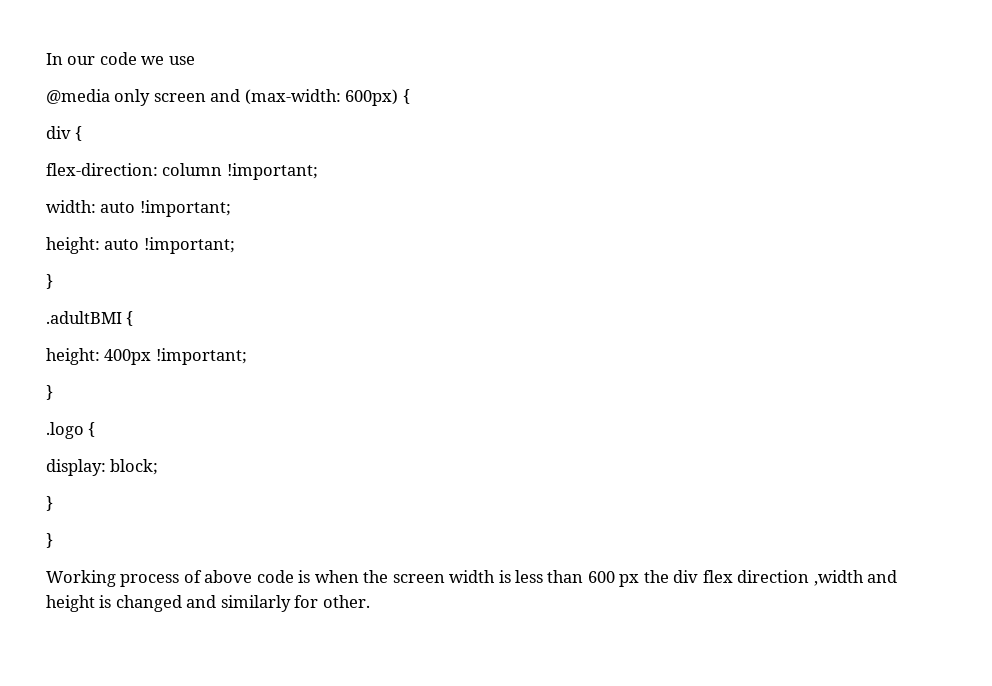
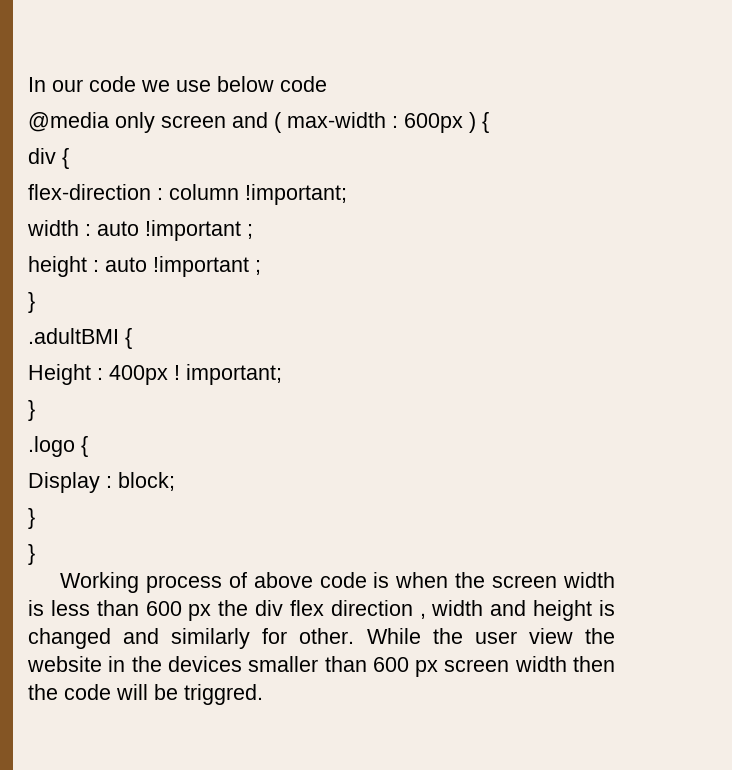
- In our code we use
+ In our code we use below code
- @media only screen and (max-width: 600px) {
+ @media only screen and ( max-width : 600px ) {
- flex-direction: column !important;
+ flex-direction : column !important;
- width: auto !important;
- height: auto !important;
+ width : auto !important ;
+ height : auto !important ;
  }
  .adultBMI {
- height: 400px !important;
+ Height : 400px ! important;
- display: block;
+ Display : block;
- Working process of above code is when the screen width is less than 600 px the div flex direction ,width and height is changed and similarly for other.
+ Working process of above code is when the screen width is less than 600 px the div flex direction , width and height is changed and similarly for other.
+ While the user view the website in the devices smaller than 600 px screen width then the code will be triggred.

